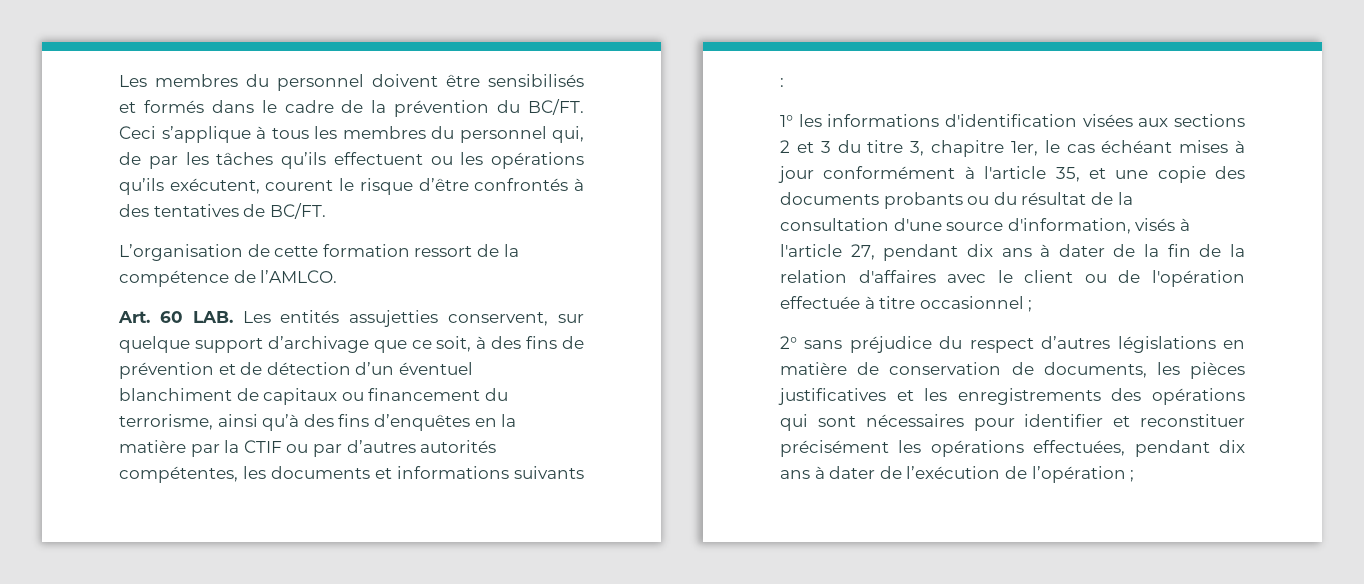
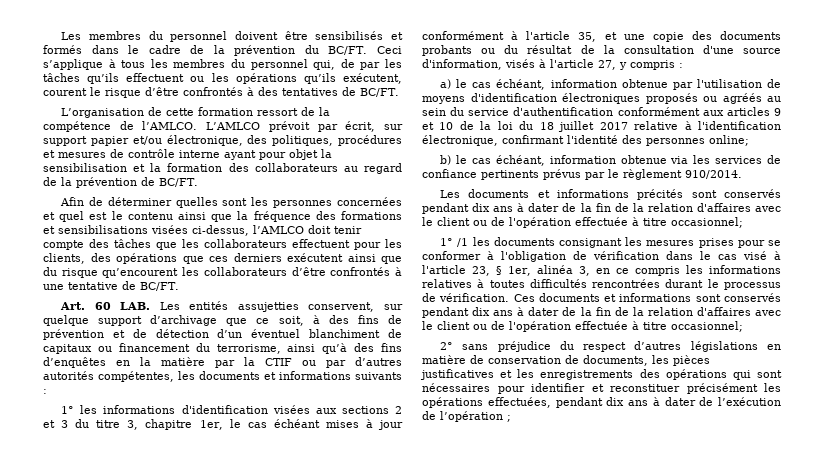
+ L’AMLCO prévoit par écrit, sur support papier et/ou électronique, des politiques, procédures et mesures de contrôle interne ayant pour objet la sensibilisation et la formation des collaborateurs au regard de la prévention de BC/FT.
+ Afin de déterminer quelles sont les personnes concernées et quel est le contenu ainsi que la fréquence des formations et sensibilisations visées ci-dessus, l’AMLCO doit tenir compte des tâches que les collaborateurs effectuent pour les clients, des opérations que ces derniers exécutent ainsi que du risque qu’encourent les collaborateurs d’être confrontés à une tentative de BC/FT.
- 1° les informations d'identification visées aux sections 2 et 3 du titre 3, chapitre 1er, le cas échéant mises à jour conformément à l'article 35, et une copie des documents probants ou du résultat de la consultation d'une source d'information, visés à l'article 27, pendant dix ans à dater de la fin de la relation d'affaires avec le client ou de l'opération effectuée à titre occasionnel ;
+ 1° les informations d'identification visées aux sections 2 et 3 du titre 3, chapitre 1er, le cas échéant mises à jour conformément à l'article 35, et une copie des documents probants ou du résultat de la consultation d'une source d'information, visés à l'article 27, y compris :
+ a) le cas échéant, information obtenue par l'utilisation de moyens d'identification électroniques proposés ou agréés au sein du service d'authentification conformément aux articles 9 et 10 de la loi du 18 juillet 2017 relative à l'identification électronique, confirmant l'identité des personnes online;
+ b) le cas échéant, information obtenue via les services de confiance pertinents prévus par le règlement 910/2014.
+ Les documents et informations précités sont conservés pendant dix ans à dater de la fin de la relation d'affaires avec le client ou de l'opération effectuée à titre occasionnel;
+ 1° /1 les documents consignant les mesures prises pour se conformer à l'obligation de vérification dans le cas visé à l'article 23, § 1er, alinéa 3, en ce compris les informations relatives à toutes difficultés rencontrées durant le processus de vérification. Ces documents et informations sont conservés pendant dix ans à dater de la fin de la relation d'affaires avec le client ou de l'opération effectuée à titre occasionnel;

